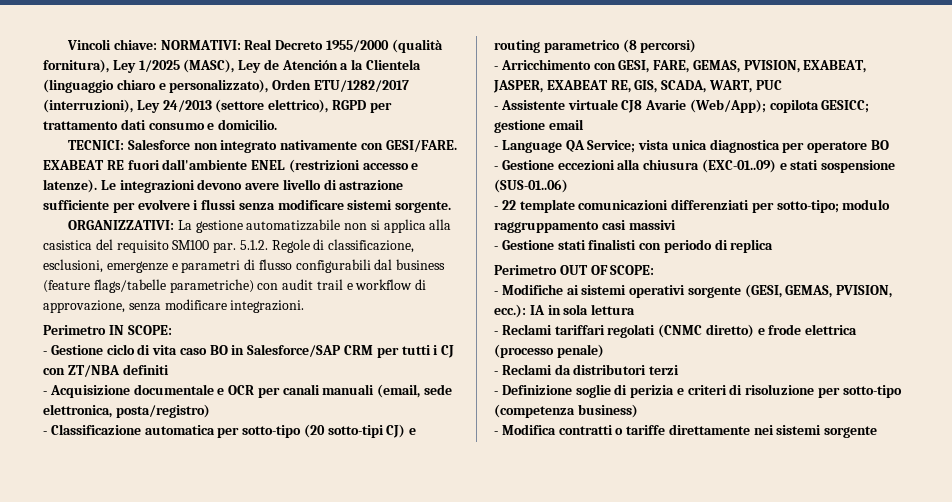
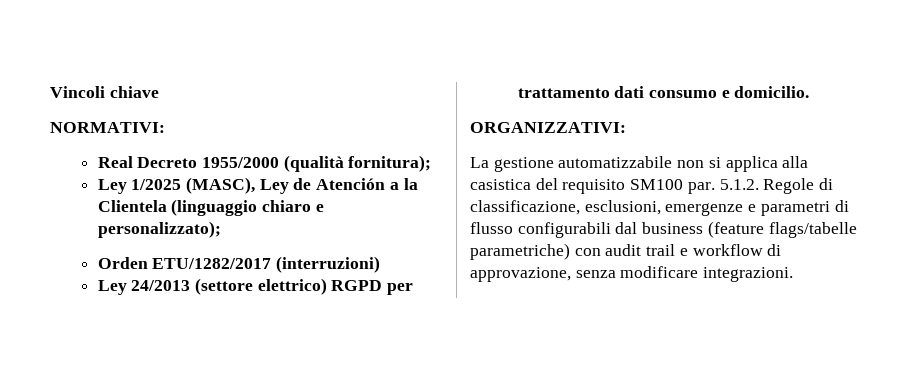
- Vincoli chiave: NORMATIVI: Real Decreto 1955/2000 (qualità fornitura), Ley 1/2025 (MASC), Ley de Atención a la Clientela (linguaggio chiaro e personalizzato), Orden ETU/1282/2017 (interruzioni), Ley 24/2013 (settore elettrico), RGPD per trattamento dati consumo e domicilio.
+ Vincoli chiave
+ NORMATIVI:
+ Real Decreto 1955/2000 (qualità fornitura);
+ Ley 1/2025 (MASC), Ley de Atención a la Clientela (linguaggio chiaro e personalizzato);
+ Orden ETU/1282/2017 (interruzioni)
+ Ley 24/2013 (settore elettrico) RGPD per trattamento dati consumo e domicilio.
- TECNICI: Salesforce non integrato nativamente con GESI/FARE. EXABEAT RE fuori dall'ambiente ENEL (restrizioni accesso e latenze). Le integrazioni devono avere livello di astrazione sufficiente per evolvere i flussi senza modificare sistemi sorgente.
- ORGANIZZATIVI: La gestione automatizzabile non si applica alla casistica del requisito SM100 par.
+ ORGANIZZATIVI:
+ La gestione automatizzabile non si applica alla casistica del requisito SM100 par.
- Perimetro IN SCOPE:
- - Gestione ciclo di vita caso BO in Salesforce/SAP CRM per tutti i CJ con ZT/NBA definiti
- - Acquisizione documentale e OCR per canali manuali (email, sede elettronica, posta/registro)
- - Classificazione automatica per sotto-tipo (20 sotto-tipi CJ) e routing parametrico (8 percorsi)
- - Arricchimento con GESI, FARE, GEMAS, PVISION, EXABEAT, JASPER, EXABEAT RE, GIS, SCADA, WART, PUC
- - Assistente virtuale CJ8 Avarie (Web/App); copilota GESICC; gestione email
- - Language QA Service; vista unica diagnostica per operatore BO
- - Gestione eccezioni alla chiusura (EXC-01..09) e stati sospensione (SUS-01..06)
- - 22 template comunicazioni differenziati per sotto-tipo; modulo raggruppamento casi massivi
- - Gestione stati finalisti con periodo di replica
- Perimetro OUT OF SCOPE:
- - Modifiche ai sistemi operativi sorgente (GESI, GEMAS, PVISION, ecc.): IA in sola lettura
- - Reclami tariffari regolati (CNMC diretto) e frode elettrica (processo penale)
- - Reclami da distributori terzi
- - Definizione soglie di perizia e criteri di risoluzione per sotto-tipo (competenza business)
- - Modifica contratti o tariffe direttamente nei sistemi sorgente

